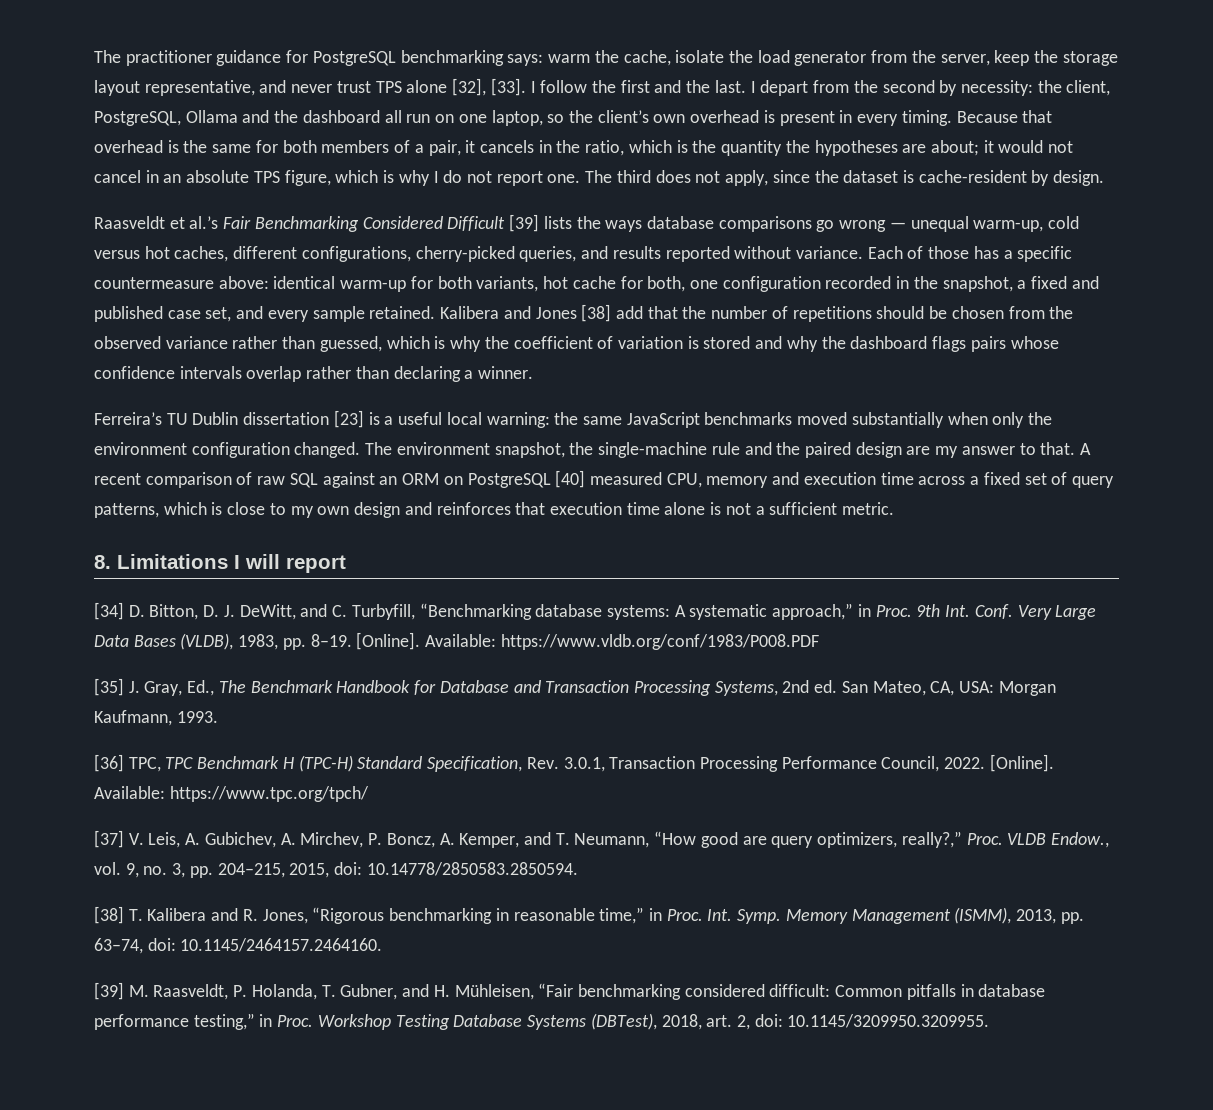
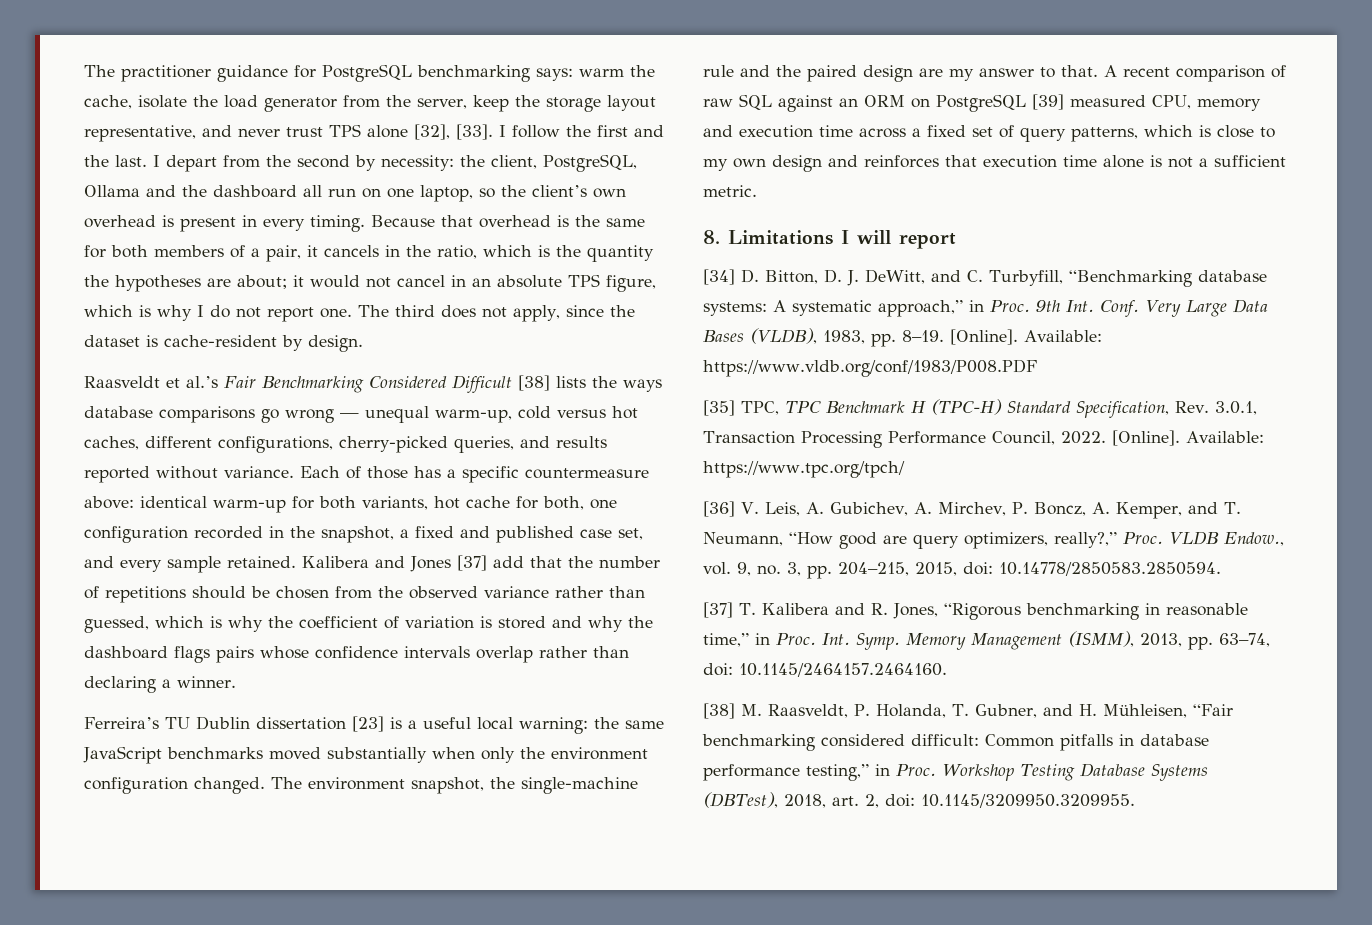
- Raasveldt et al.’s Fair Benchmarking Considered Difficult [39] lists the ways database comparisons go wrong — unequal warm-up, cold versus hot caches, different configurations, cherry-picked queries, and results reported without variance.
+ Raasveldt et al.’s Fair Benchmarking Considered Difficult [38] lists the ways database comparisons go wrong — unequal warm-up, cold versus hot caches, different configurations, cherry-picked queries, and results reported without variance.
- Kalibera and Jones [38] add that the number of repetitions should be chosen from the observed variance rather than guessed, which is why the coefficient of variation is stored and why the dashboard flags pairs whose confidence intervals overlap rather than declaring a winner.
+ Kalibera and Jones [37] add that the number of repetitions should be chosen from the observed variance rather than guessed, which is why the coefficient of variation is stored and why the dashboard flags pairs whose confidence intervals overlap rather than declaring a winner.
- A recent comparison of raw SQL against an ORM on PostgreSQL [40] measured CPU, memory and execution time across a fixed set of query patterns, which is close to my own design and reinforces that execution time alone is not a sufficient metric.
+ A recent comparison of raw SQL against an ORM on PostgreSQL [39] measured CPU, memory and execution time across a fixed set of query patterns, which is close to my own design and reinforces that execution time alone is not a sufficient metric.
- [35] J. Gray, Ed., The Benchmark Handbook for Database and Transaction Processing Systems, 2nd ed. San Mateo, CA, USA: Morgan Kaufmann, 1993.
- [36] TPC, TPC Benchmark H (TPC-H) Standard Specification, Rev. 3.0.1, Transaction Processing Performance Council, 2022.
+ [35] TPC, TPC Benchmark H (TPC-H) Standard Specification, Rev. 3.0.1, Transaction Processing Performance Council, 2022.
- [37] V. Leis, A. Gubichev, A. Mirchev, P. Boncz, A. Kemper, and T. Neumann, “How good are query optimizers, really?,” Proc.
+ [36] V. Leis, A. Gubichev, A. Mirchev, P. Boncz, A. Kemper, and T. Neumann, “How good are query optimizers, really?,” Proc.
- [38] T. Kalibera and R. Jones, “Rigorous benchmarking in reasonable time,” in Proc.
+ [37] T. Kalibera and R. Jones, “Rigorous benchmarking in reasonable time,” in Proc.
- [39] M. Raasveldt, P. Holanda, T. Gubner, and H. Mühleisen, “Fair benchmarking considered difficult: Common pitfalls in database performance testing,” in Proc.
+ [38] M. Raasveldt, P. Holanda, T. Gubner, and H. Mühleisen, “Fair benchmarking considered difficult: Common pitfalls in database performance testing,” in Proc.

